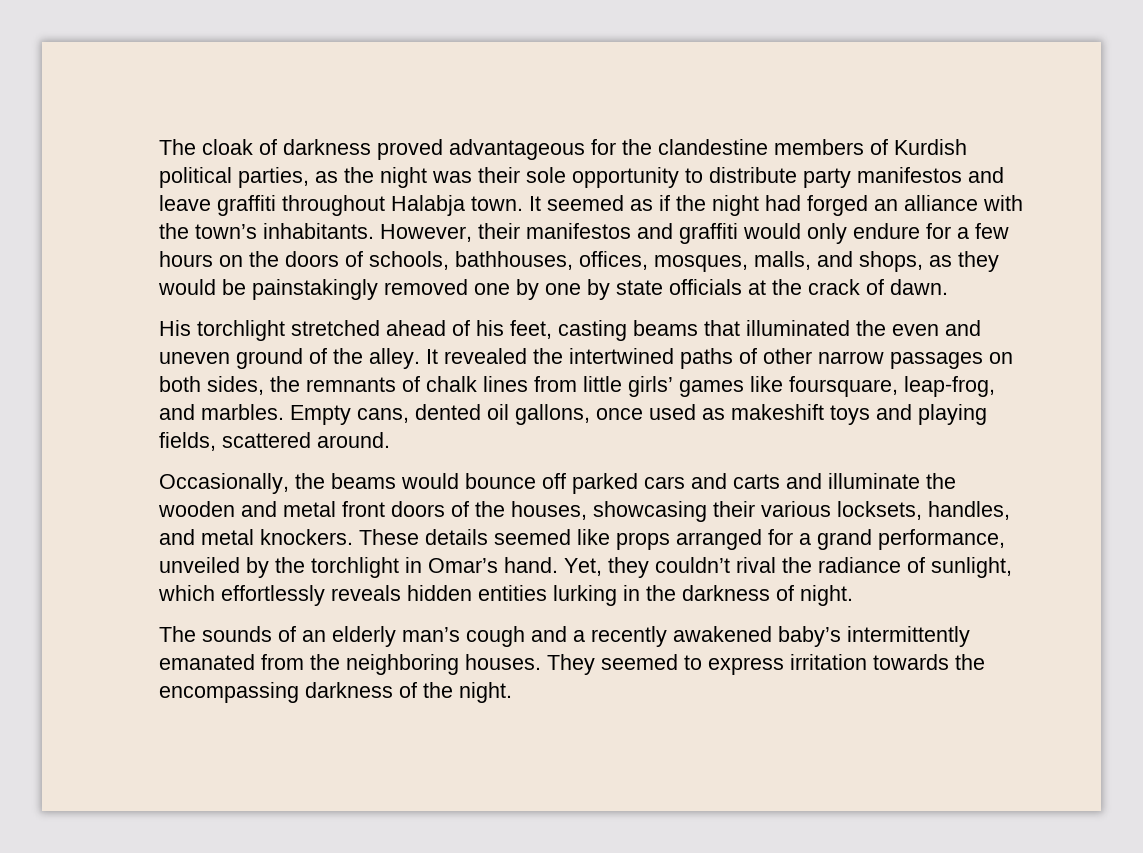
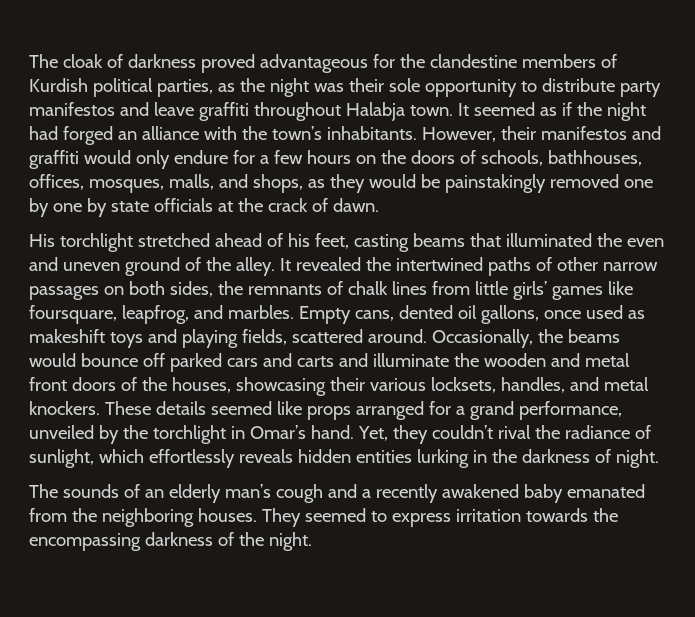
- It revealed the intertwined paths of other narrow passages on both sides, the remnants of chalk lines from little girls’ games like foursquare, leap-frog, and marbles.
+ It revealed the intertwined paths of other narrow passages on both sides, the remnants of chalk lines from little girls’ games like foursquare, leapfrog, and marbles.
- Empty cans, dented oil gallons, once used as makeshift toys and playing fields, scattered around.
- Occasionally, the beams would bounce off parked cars and carts and illuminate the wooden and metal front doors of the houses, showcasing their various locksets, handles, and metal knockers.
+ Empty cans, dented oil gallons, once used as makeshift toys and playing fields, scattered around. Occasionally, the beams would bounce off parked cars and carts and illuminate the wooden and metal front doors of the houses, showcasing their various locksets, handles, and metal knockers.
- The sounds of an elderly man’s cough and a recently awakened baby’s intermittently emanated from the neighboring houses.
+ The sounds of an elderly man’s cough and a recently awakened baby emanated from the neighboring houses.

